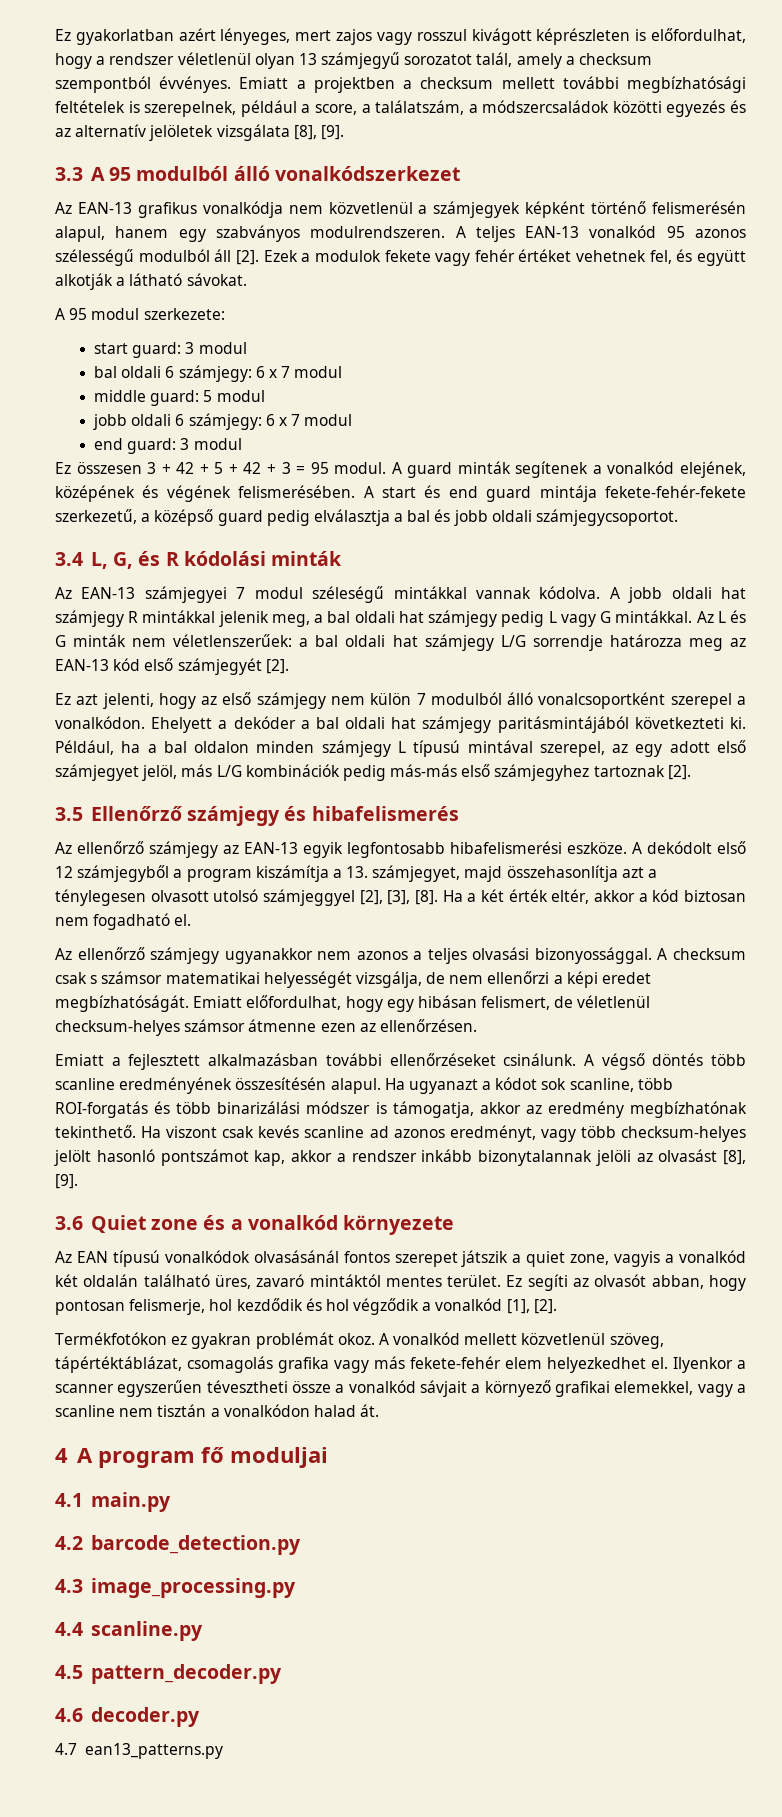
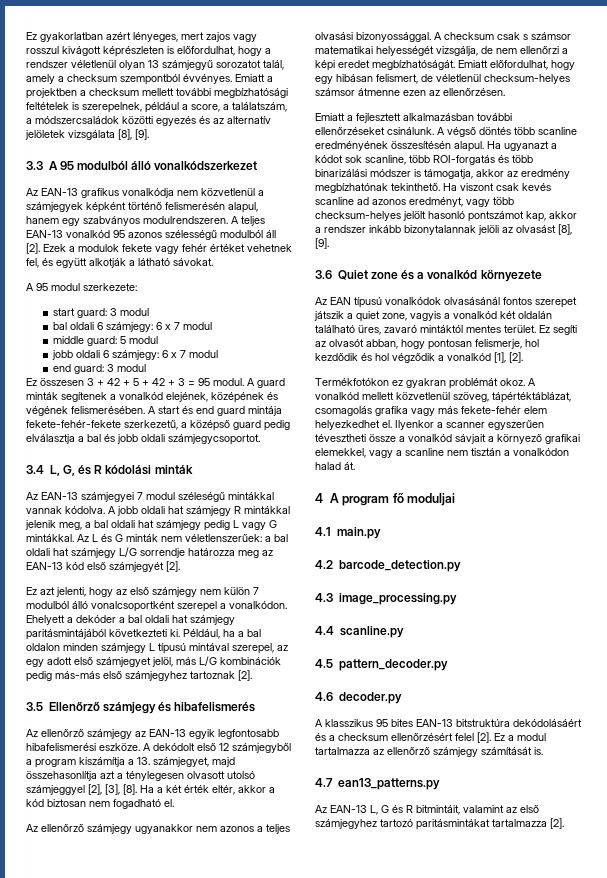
+ A klasszikus 95 bites EAN-13 bitstruktúra dekódolásáért és a checksum ellenőrzésért felel [2]. Ez a modul tartalmazza az ellenőrző számjegy számítását is.
  4.7 ean13_patterns.py
+ Az EAN-13 L, G és R bitmintáit, valamint az első számjegyhez tartozó paritásmintákat tartalmazza [2].

